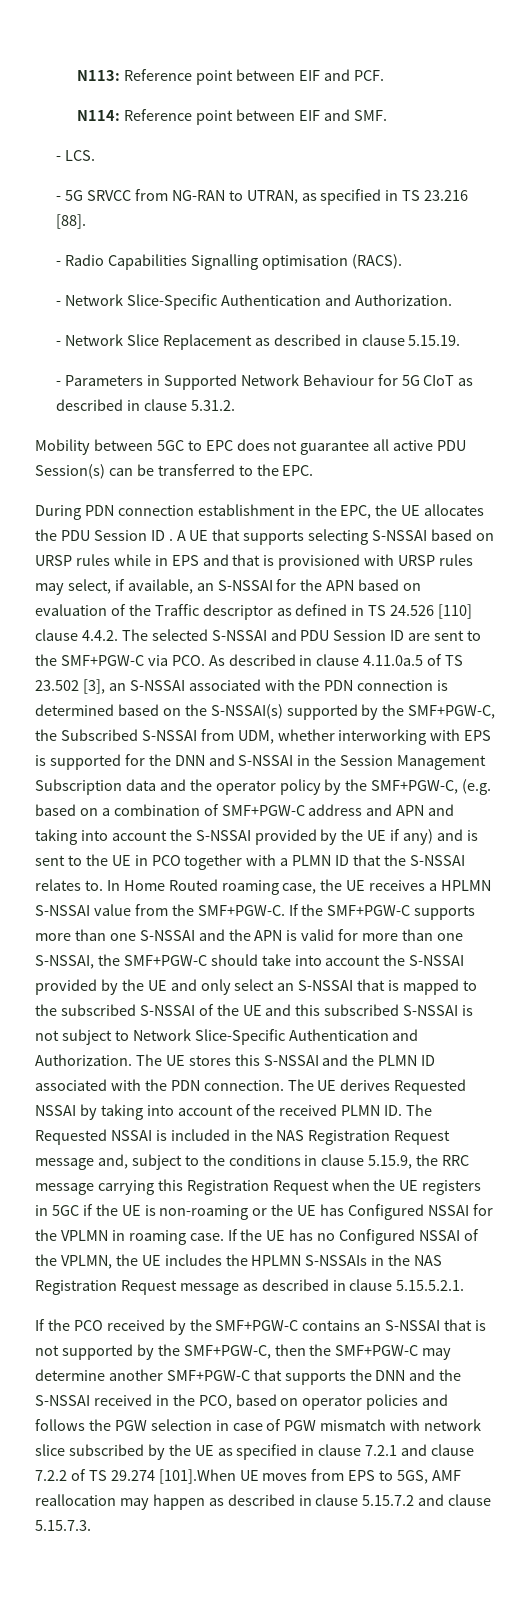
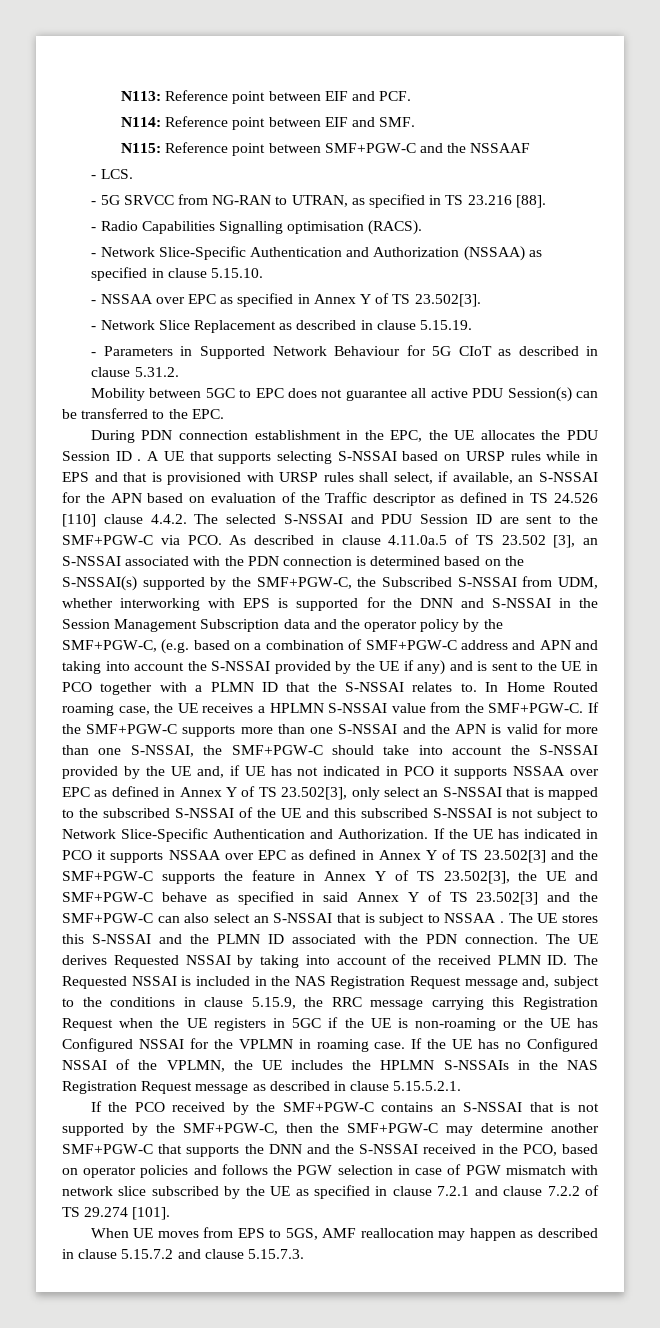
+ N115: Reference point between SMF+PGW-C and the NSSAAF
- - Network Slice-Specific Authentication and Authorization.
+ - Network Slice-Specific Authentication and Authorization (NSSAA) as specified in clause 5.15.10.
+ - NSSAA over EPC as specified in Annex Y of TS 23.502[3].
- A UE that supports selecting S-NSSAI based on URSP rules while in EPS and that is provisioned with URSP rules may select, if available, an S-NSSAI for the APN based on evaluation of the Traffic descriptor as defined in TS 24.526 [110] clause 4.4.2. The selected S-NSSAI and PDU Session ID are sent to the SMF+PGW-C via PCO. As described in clause 4.11.0a.5 of TS 23.502 [3], an S-NSSAI associated with the PDN connection is determined based on the S-NSSAI(s) supported by the SMF+PGW-C, the Subscribed S-NSSAI from UDM, whether interworking with EPS is supported for the DNN and S-NSSAI in the Session Management Subscription data and the operator policy by the SMF+PGW-C, (e.g. based on a combination of SMF+PGW-C address and APN and taking into account the S-NSSAI provided by the UE if any) and is sent to the UE in PCO together with a PLMN ID that the S-NSSAI relates to.
+ A UE that supports selecting S-NSSAI based on URSP rules while in EPS and that is provisioned with URSP rules shall select, if available, an S-NSSAI for the APN based on evaluation of the Traffic descriptor as defined in TS 24.526 [110] clause 4.4.2. The selected S-NSSAI and PDU Session ID are sent to the SMF+PGW-C via PCO. As described in clause 4.11.0a.5 of TS 23.502 [3], an S-NSSAI associated with the PDN connection is determined based on the S-NSSAI(s) supported by the SMF+PGW-C, the Subscribed S-NSSAI from UDM, whether interworking with EPS is supported for the DNN and S-NSSAI in the Session Management Subscription data and the operator policy by the SMF+PGW-C, (e.g. based on a combination of SMF+PGW-C address and APN and taking into account the S-NSSAI provided by the UE if any) and is sent to the UE in PCO together with a PLMN ID that the S-NSSAI relates to.
- If the SMF+PGW-C supports more than one S-NSSAI and the APN is valid for more than one S-NSSAI, the SMF+PGW-C should take into account the S-NSSAI provided by the UE and only select an S-NSSAI that is mapped to the subscribed S-NSSAI of the UE and this subscribed S-NSSAI is not subject to Network Slice-Specific Authentication and Authorization.
+ If the SMF+PGW-C supports more than one S-NSSAI and the APN is valid for more than one S-NSSAI, the SMF+PGW-C should take into account the S-NSSAI provided by the UE and, if UE has not indicated in PCO it supports NSSAA over EPC as defined in Annex Y of TS 23.502[3], only select an S-NSSAI that is mapped to the subscribed S-NSSAI of the UE and this subscribed S-NSSAI is not subject to Network Slice-Specific Authentication and Authorization.
+ If the UE has indicated in PCO it supports NSSAA over EPC as defined in Annex Y of TS 23.502[3] and the SMF+PGW-C supports the feature in Annex Y of TS 23.502[3], the UE and SMF+PGW-C behave as specified in said Annex Y of TS 23.502[3] and the SMF+PGW-C can also select an S-NSSAI that is subject to NSSAA .
- If the PCO received by the SMF+PGW-C contains an S-NSSAI that is not supported by the SMF+PGW-C, then the SMF+PGW-C may determine another SMF+PGW-C that supports the DNN and the S-NSSAI received in the PCO, based on operator policies and follows the PGW selection in case of PGW mismatch with network slice subscribed by the UE as specified in clause 7.2.1 and clause 7.2.2 of TS 29.274 [101].When UE moves from EPS to 5GS, AMF reallocation may happen as described in clause 5.15.7.2 and clause 5.15.7.3.
+ If the PCO received by the SMF+PGW-C contains an S-NSSAI that is not supported by the SMF+PGW-C, then the SMF+PGW-C may determine another SMF+PGW-C that supports the DNN and the S-NSSAI received in the PCO, based on operator policies and follows the PGW selection in case of PGW mismatch with network slice subscribed by the UE as specified in clause 7.2.1 and clause 7.2.2 of TS 29.274 [101].
+ When UE moves from EPS to 5GS, AMF reallocation may happen as described in clause 5.15.7.2 and clause 5.15.7.3.

